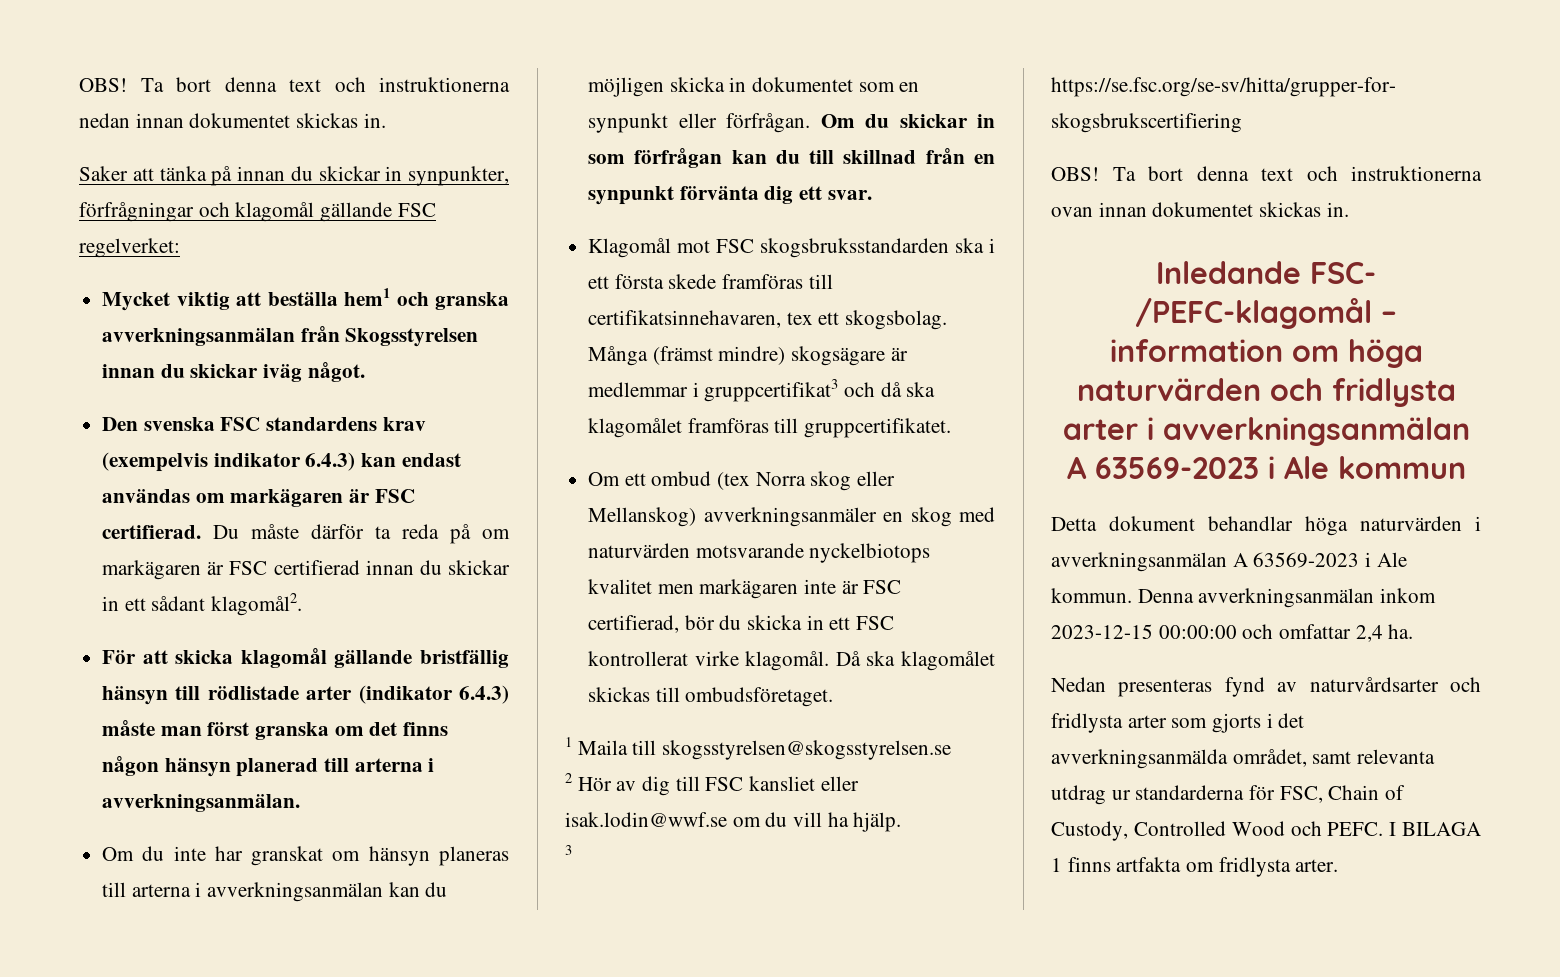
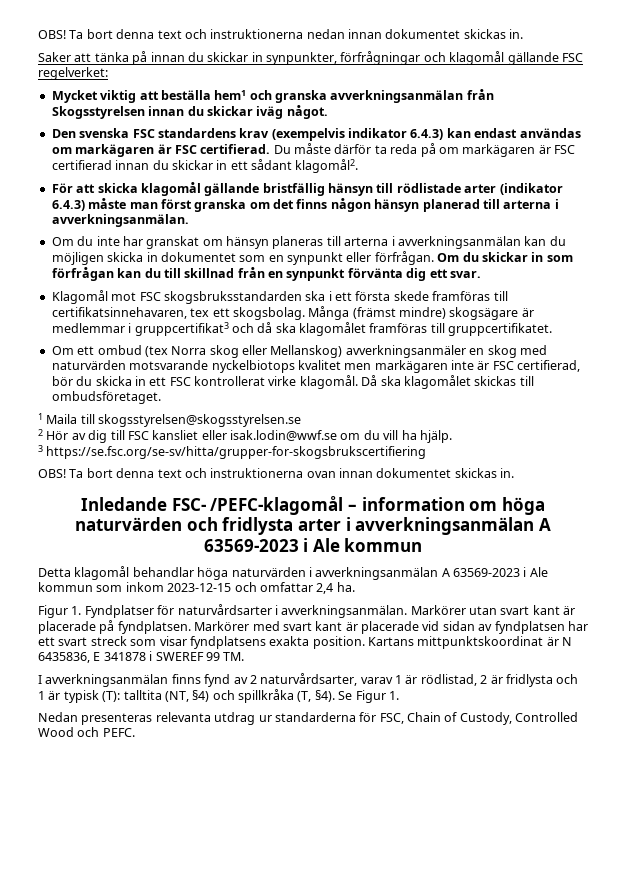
- Detta dokument behandlar höga naturvärden i avverkningsanmälan A 63569-2023 i Ale kommun. Denna avverkningsanmälan inkom 2023-12-15 00:00:00 och omfattar 2,4 ha.
+ Detta klagomål behandlar höga naturvärden i avverkningsanmälan A 63569-2023 i Ale kommun som inkom 2023-12-15 och omfattar 2,4 ha.
- Nedan presenteras fynd av naturvårdsarter och fridlysta arter som gjorts i det avverkningsanmälda området, samt relevanta utdrag ur standarderna för FSC, Chain of Custody, Controlled Wood och PEFC. I BILAGA 1 finns artfakta om fridlysta arter.
+ Figur 1. Fyndplatser för naturvårdsarter i avverkningsanmälan. Markörer utan svart kant är placerade på fyndplatsen. Markörer med svart kant är placerade vid sidan av fyndplatsen har ett svart streck som visar fyndplatsens exakta position. Kartans mittpunktskoordinat är N 6435836, E 341878 i SWEREF 99 TM.
+ I avverkningsanmälan finns fynd av 2 naturvårdsarter, varav 1 är rödlistad, 2 är fridlysta och 1 är typisk (T): talltita (NT, §4) och spillkråka (T, §4). Se Figur 1.
+ Nedan presenteras relevanta utdrag ur standarderna för FSC, Chain of Custody, Controlled Wood och PEFC.

